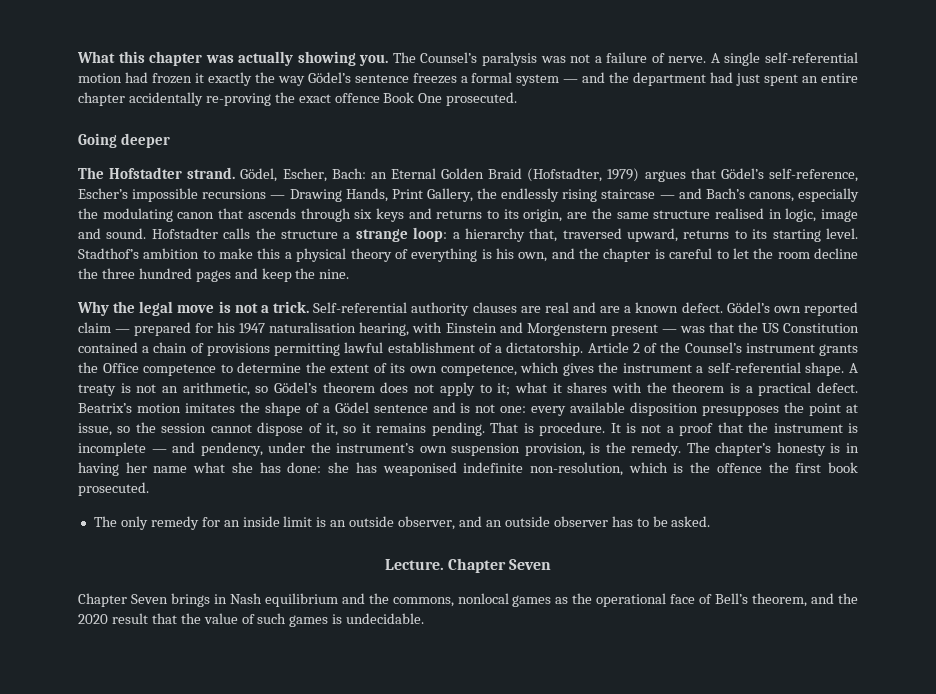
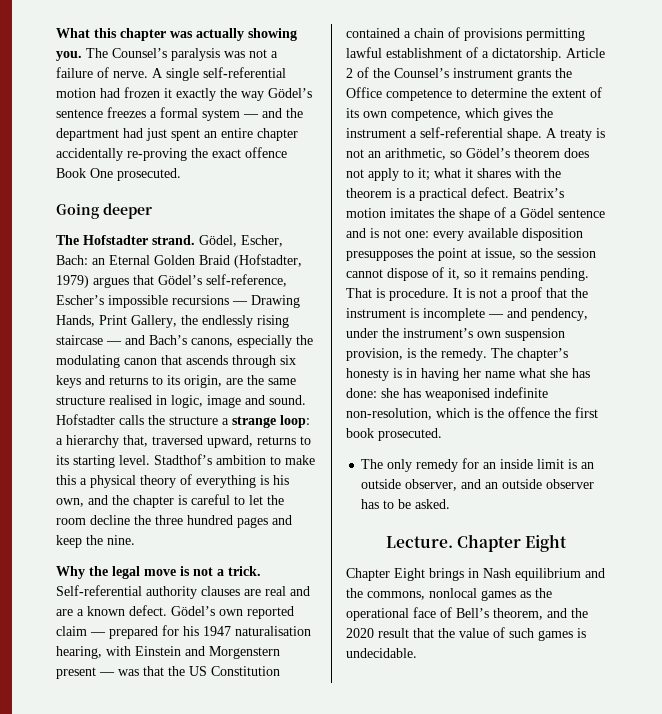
- Lecture. Chapter Seven
- Chapter Seven brings in Nash equilibrium and the commons, nonlocal games as the operational face of Bell’s theorem, and the 2020 result that the value of such games is undecidable.
+ Lecture. Chapter Eight
+ Chapter Eight brings in Nash equilibrium and the commons, nonlocal games as the operational face of Bell’s theorem, and the 2020 result that the value of such games is undecidable.

